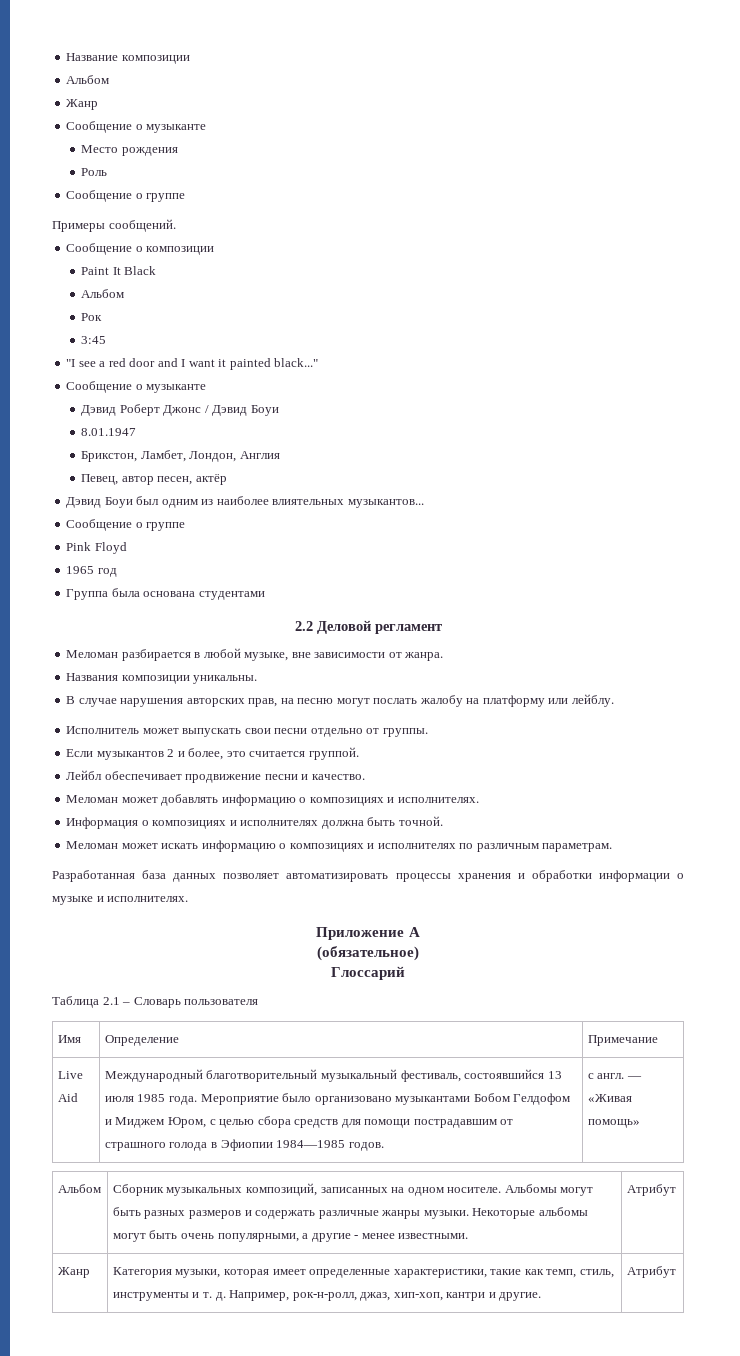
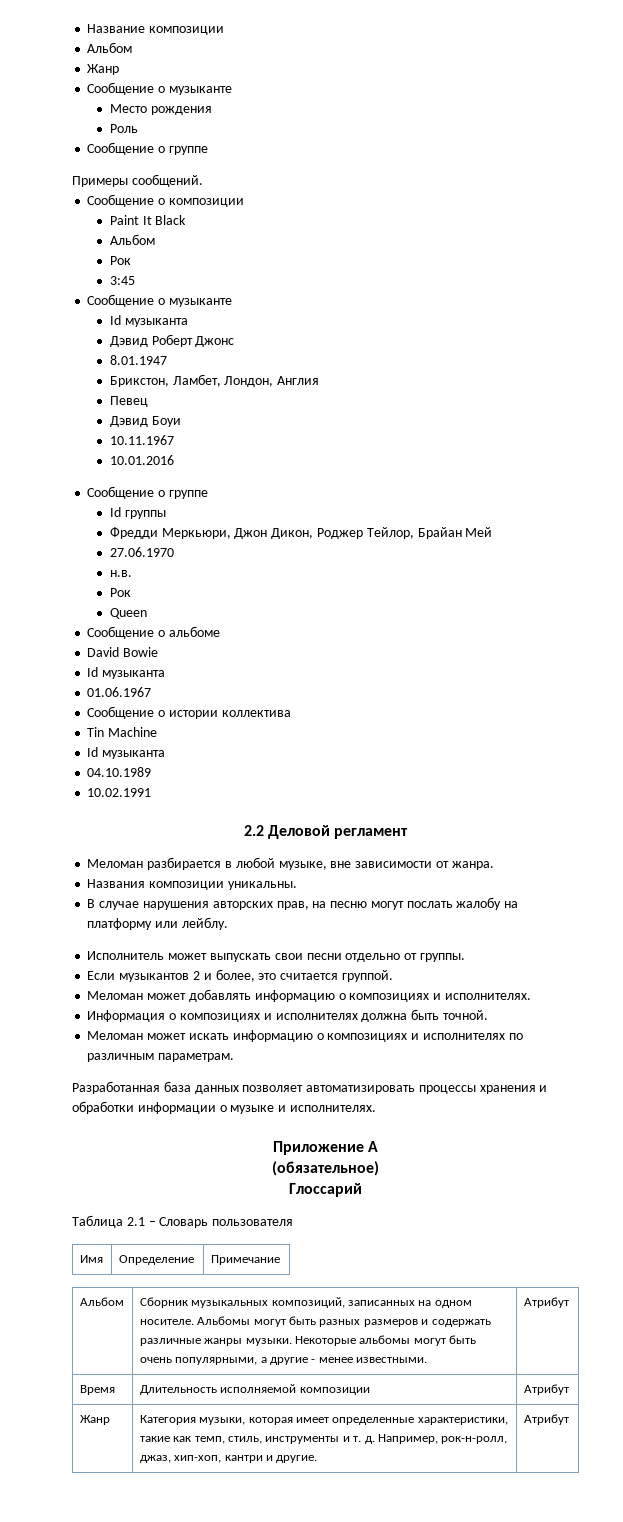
  3:45
- "I see a red door and I want it painted black..."
  Сообщение о музыканте
+ Id музыканта
- Дэвид Роберт Джонс / Дэвид Боуи
+ Дэвид Роберт Джонс
- Певец, автор песен, актёр
- Дэвид Боуи был одним из наиболее влиятельных музыкантов...
+ Певец
+ Дэвид Боуи
+ 10.11.1967
+ 10.01.2016
  Сообщение о группе
- Pink Floyd
- 1965 год
- Группа была основана студентами
+ Id группы
+ Фредди Меркьюри, Джон Дикон, Роджер Тейлор, Брайан Мей
+ 27.06.1970
+ н.в.
+ Рок
+ Queen
+ Сообщение о альбоме
+ David Bowie
+ Id музыканта
+ 01.06.1967
+ Сообщение о истории коллектива
+ Tin Machine
+ Id музыканта
+ 04.10.1989
+ 10.02.1991
- Лейбл обеспечивает продвижение песни и качество.
- Live Aid | Международный благотворительный музыкальный фестиваль, состоявшийся 13 июля 1985 года. Мероприятие было организовано музыкантами Бобом Гелдофом и Миджем Юром, с целью сбора средств для помощи пострадавшим от страшного голода в Эфиопии 1984—1985 годов. | с англ. — «Живая помощь»
+ Время | Длительность исполняемой композиции | Атрибут

